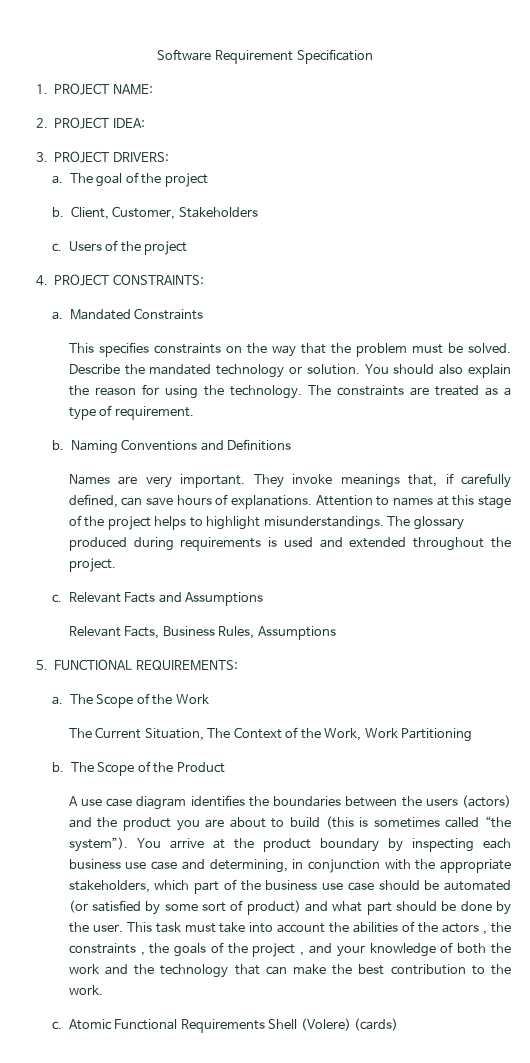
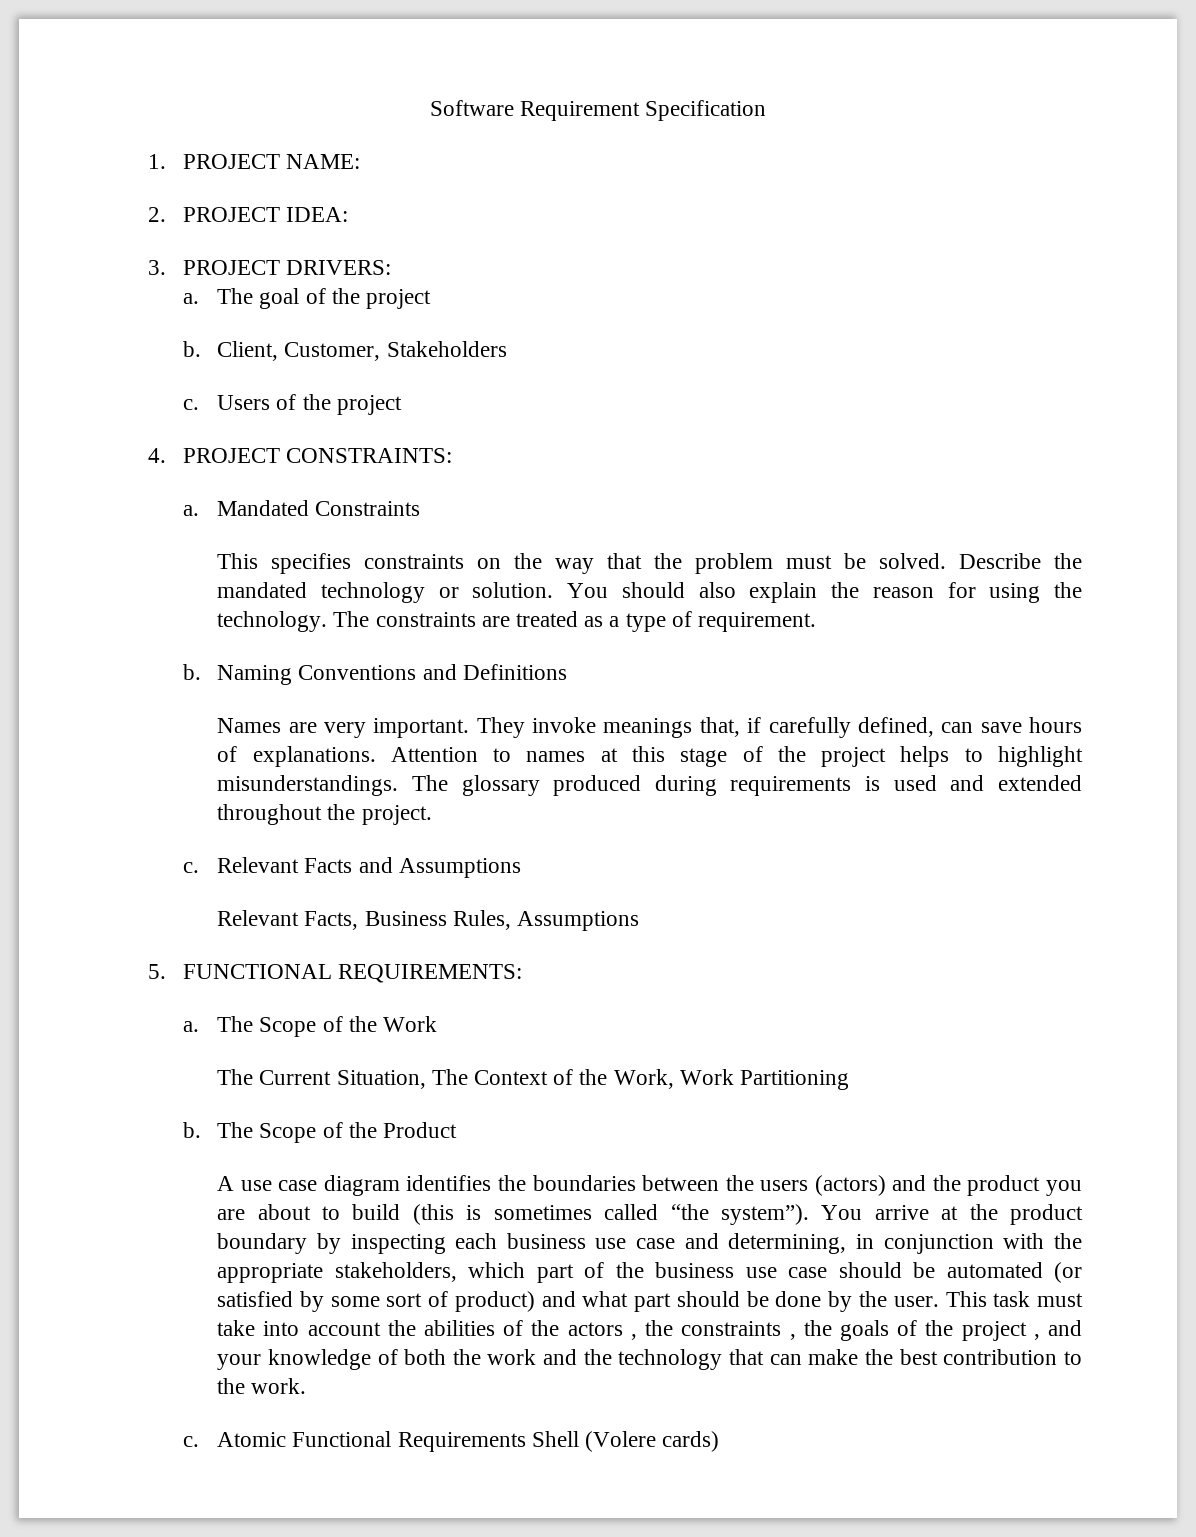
- Atomic Functional Requirements Shell (Volere) (cards)
+ Atomic Functional Requirements Shell (Volere cards)

